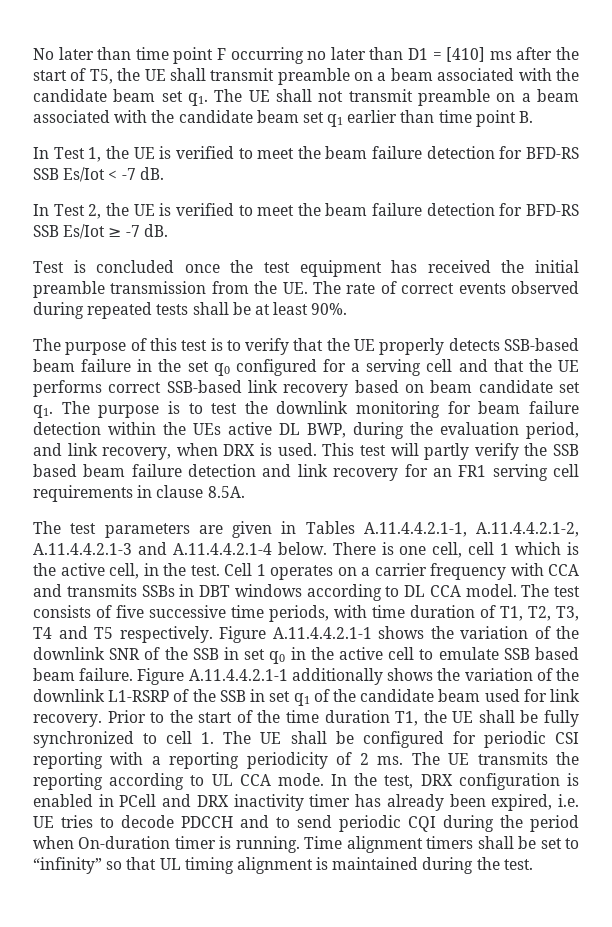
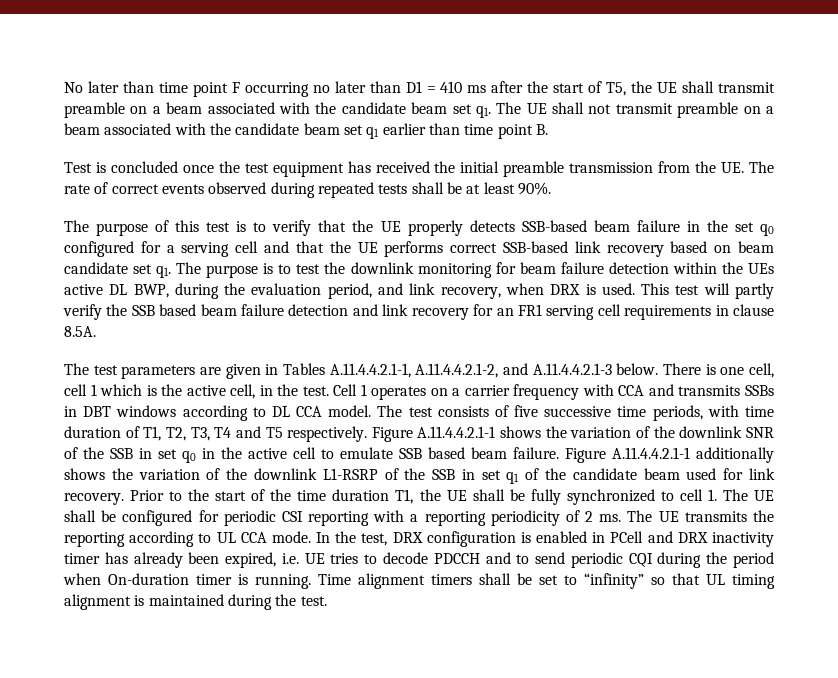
- No later than time point F occurring no later than D1 = [410] ms after the start of T5, the UE shall transmit preamble on a beam associated with the candidate beam set q1.
+ No later than time point F occurring no later than D1 = 410 ms after the start of T5, the UE shall transmit preamble on a beam associated with the candidate beam set q1.
- In Test 1, the UE is verified to meet the beam failure detection for BFD-RS SSB Es/Iot < -7 dB.
- In Test 2, the UE is verified to meet the beam failure detection for BFD-RS SSB Es/Iot ≥ -7 dB.
- The test parameters are given in Tables A.11.4.4.2.1-1, A.11.4.4.2.1-2, A.11.4.4.2.1-3 and A.11.4.4.2.1-4 below.
+ The test parameters are given in Tables A.11.4.4.2.1-1, A.11.4.4.2.1-2, and A.11.4.4.2.1-3 below.

